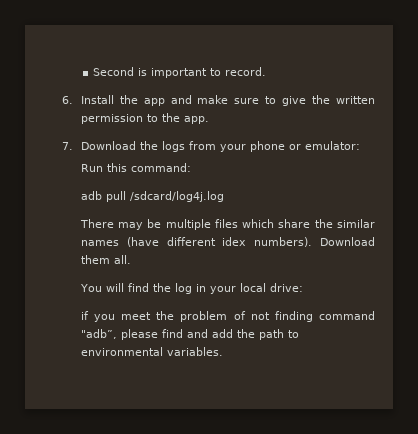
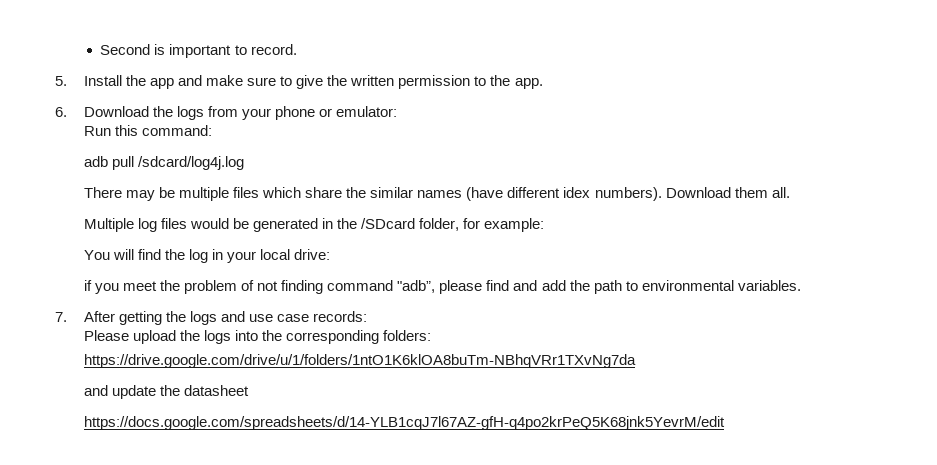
- 6. Install the app and make sure to give the written permission to the app.
+ 5. Install the app and make sure to give the written permission to the app.
- 7. Download the logs from your phone or emulator:
+ 6. Download the logs from your phone or emulator:
+ Multiple log files would be generated in the /SDcard folder, for example:
+ 7. After getting the logs and use case records:
+ Please upload the logs into the corresponding folders:
+ https://drive.google.com/drive/u/1/folders/1ntO1K6klOA8buTm-NBhqVRr1TXvNg7da
+ and update the datasheet
+ https://docs.google.com/spreadsheets/d/14-YLB1cqJ7l67AZ-gfH-q4po2krPeQ5K68jnk5YevrM/edit

